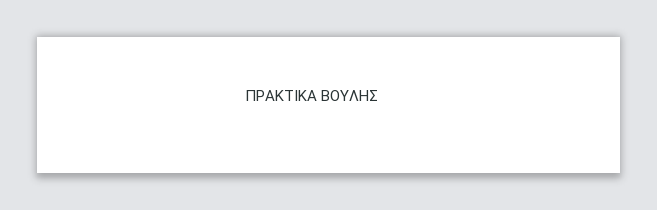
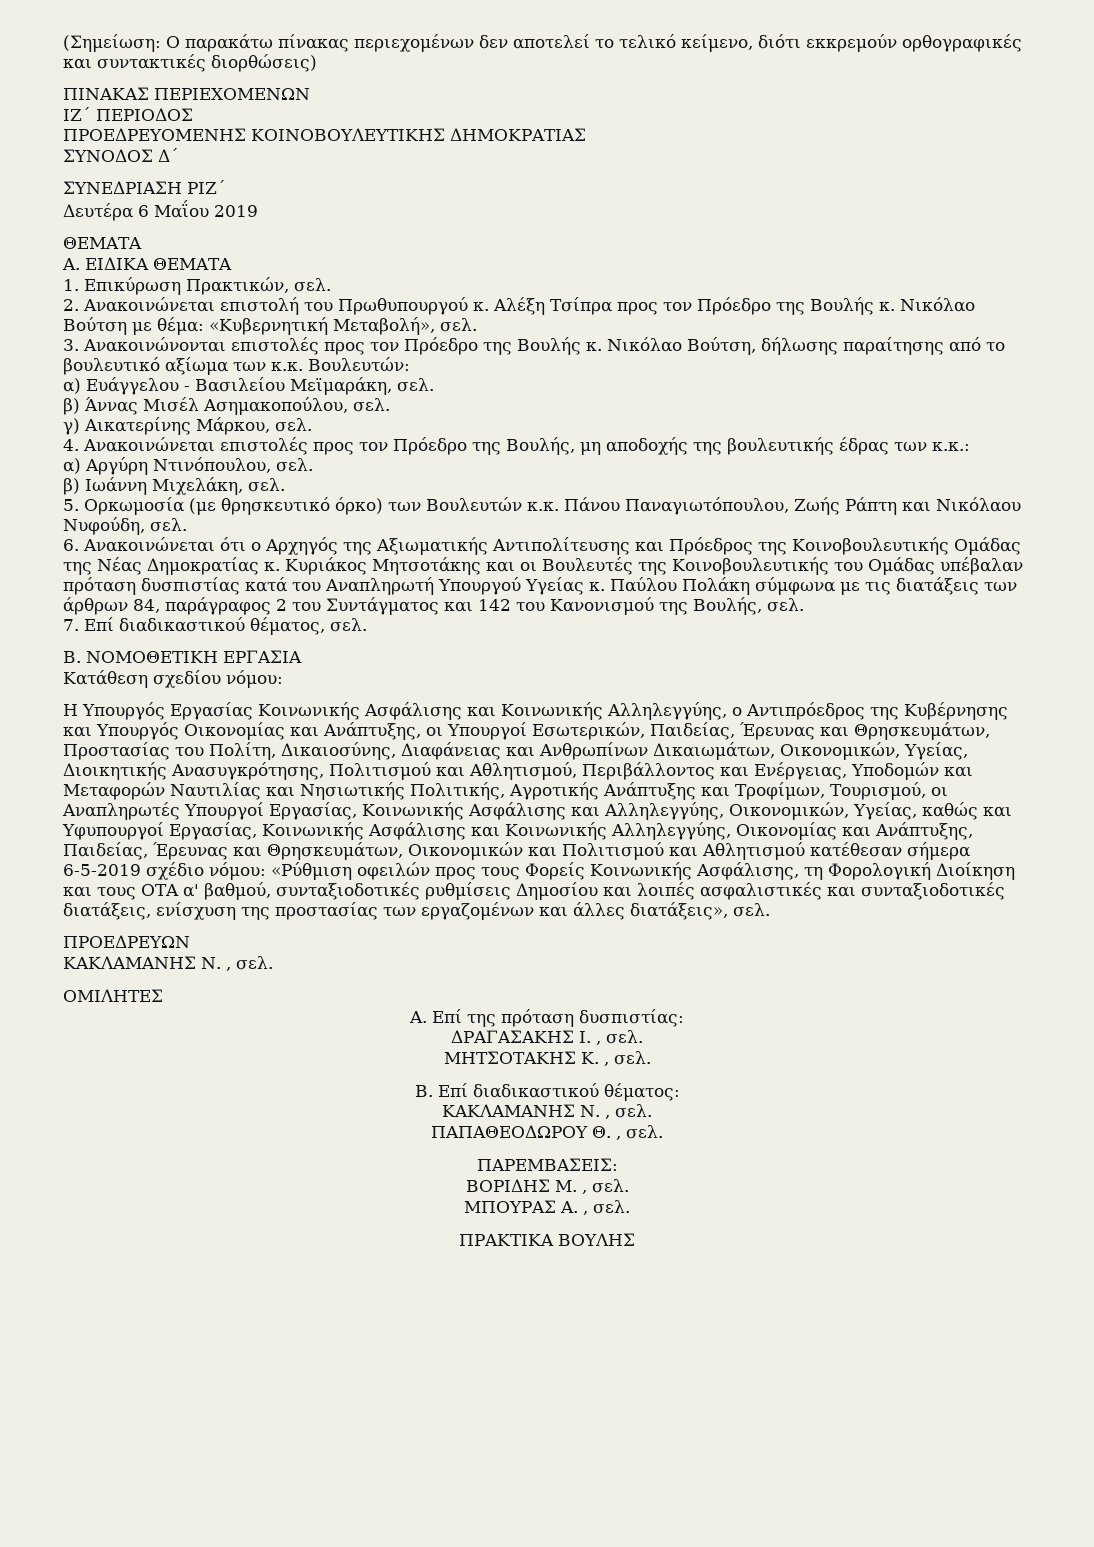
+ (Σημείωση: Ο παρακάτω πίνακας περιεχομένων δεν αποτελεί το τελικό κείμενο, διότι εκκρεμούν ορθογραφικές και συντακτικές διορθώσεις)
+ ΠΙΝΑΚΑΣ ΠΕΡΙΕΧΟΜΕΝΩΝ
+ ΙΖ΄ ΠΕΡΙΟΔΟΣ
+ ΠΡΟΕΔΡΕΥΟΜΕΝΗΣ ΚΟΙΝΟΒΟΥΛΕΥΤΙΚΗΣ ΔΗΜΟΚΡΑΤΙΑΣ
+ ΣΥΝΟΔΟΣ Δ΄
+ ΣΥΝΕΔΡΙΑΣΗ ΡΙΖ΄
+ Δευτέρα 6 Μαΐου 2019
+ ΘΕΜΑΤΑ
+ Α. ΕΙΔΙΚΑ ΘΕΜΑΤΑ
+ 1. Επικύρωση Πρακτικών, σελ.
+ 2. Ανακοινώνεται επιστολή του Πρωθυπουργού κ. Αλέξη Τσίπρα προς τον Πρόεδρο της Βουλής κ. Νικόλαο Βούτση με θέμα: «Κυβερνητική Μεταβολή», σελ.
+ 3. Ανακοινώνονται επιστολές προς τον Πρόεδρο της Βουλής κ. Νικόλαο Βούτση, δήλωσης παραίτησης από το βουλευτικό αξίωμα των κ.κ. Βουλευτών:
+ α) Ευάγγελου - Βασιλείου Μεϊμαράκη, σελ.
+ β) Άννας Μισέλ Ασημακοπούλου, σελ.
+ γ) Αικατερίνης Μάρκου, σελ.
+ 4. Ανακοινώνεται επιστολές προς τον Πρόεδρο της Βουλής, μη αποδοχής της βουλευτικής έδρας των κ.κ.:
+ α) Αργύρη Ντινόπουλου, σελ.
+ β) Ιωάννη Μιχελάκη, σελ.
+ 5. Ορκωμοσία (με θρησκευτικό όρκο) των Βουλευτών κ.κ. Πάνου Παναγιωτόπουλου, Ζωής Ράπτη και Νικόλαου Νυφούδη, σελ.
+ 6. Ανακοινώνεται ότι ο Αρχηγός της Αξιωματικής Αντιπολίτευσης και Πρόεδρος της Κοινοβουλευτικής Ομάδας της Νέας Δημοκρατίας κ. Κυριάκος Μητσοτάκης και οι Βουλευτές της Κοινοβουλευτικής του Ομάδας υπέβαλαν πρόταση δυσπιστίας κατά του Αναπληρωτή Υπουργού Υγείας κ. Παύλου Πολάκη σύμφωνα με τις διατάξεις των άρθρων 84, παράγραφος 2 του Συντάγματος και 142 του Κανονισμού της Βουλής, σελ.
+ 7. Επί διαδικαστικού θέματος, σελ.
+ Β. ΝΟΜΟΘΕΤΙΚΗ ΕΡΓΑΣΙΑ
+ Κατάθεση σχεδίου νόμου:
+ Η Υπουργός Εργασίας Κοινωνικής Ασφάλισης και Κοινωνικής Αλληλεγγύης, ο Αντιπρόεδρος της Κυβέρνησης και Υπουργός Οικονομίας και Ανάπτυξης, οι Υπουργοί Εσωτερικών, Παιδείας, Έρευνας και Θρησκευμάτων, Προστασίας του Πολίτη, Δικαιοσύνης, Διαφάνειας και Ανθρωπίνων Δικαιωμάτων, Οικονομικών, Υγείας, Διοικητικής Ανασυγκρότησης, Πολιτισμού και Αθλητισμού, Περιβάλλοντος και Ενέργειας, Υποδομών και Μεταφορών Ναυτιλίας και Νησιωτικής Πολιτικής, Αγροτικής Ανάπτυξης και Τροφίμων, Τουρισμού, οι Αναπληρωτές Υπουργοί Εργασίας, Κοινωνικής Ασφάλισης και Αλληλεγγύης, Οικονομικών, Υγείας, καθώς και Υφυπουργοί Εργασίας, Κοινωνικής Ασφάλισης και Κοινωνικής Αλληλεγγύης, Οικονομίας και Ανάπτυξης, Παιδείας, Έρευνας και Θρησκευμάτων, Οικονομικών και Πολιτισμού και Αθλητισμού κατέθεσαν σήμερα 6-5-2019 σχέδιο νόμου: «Ρύθμιση οφειλών προς τους Φορείς Κοινωνικής Ασφάλισης, τη Φορολογική Διοίκηση και τους ΟΤΑ α' βαθμού, συνταξιοδοτικές ρυθμίσεις Δημοσίου και λοιπές ασφαλιστικές και συνταξιοδοτικές διατάξεις, ενίσχυση της προστασίας των εργαζομένων και άλλες διατάξεις», σελ.
+ ΠΡΟΕΔΡΕΥΩΝ
+ ΚΑΚΛΑΜΑΝΗΣ Ν. , σελ.
+ ΟΜΙΛΗΤΕΣ
+ Α. Επί της πρόταση δυσπιστίας:
+ ΔΡΑΓΑΣΑΚΗΣ Ι. , σελ.
+ ΜΗΤΣΟΤΑΚΗΣ Κ. , σελ.
+ Β. Επί διαδικαστικού θέματος:
+ ΚΑΚΛΑΜΑΝΗΣ Ν. , σελ.
+ ΠΑΠΑΘΕΟΔΩΡΟΥ Θ. , σελ.
+ ΠΑΡΕΜΒΑΣΕΙΣ:
+ ΒΟΡΙΔΗΣ Μ. , σελ.
+ ΜΠΟΥΡΑΣ Α. , σελ.

